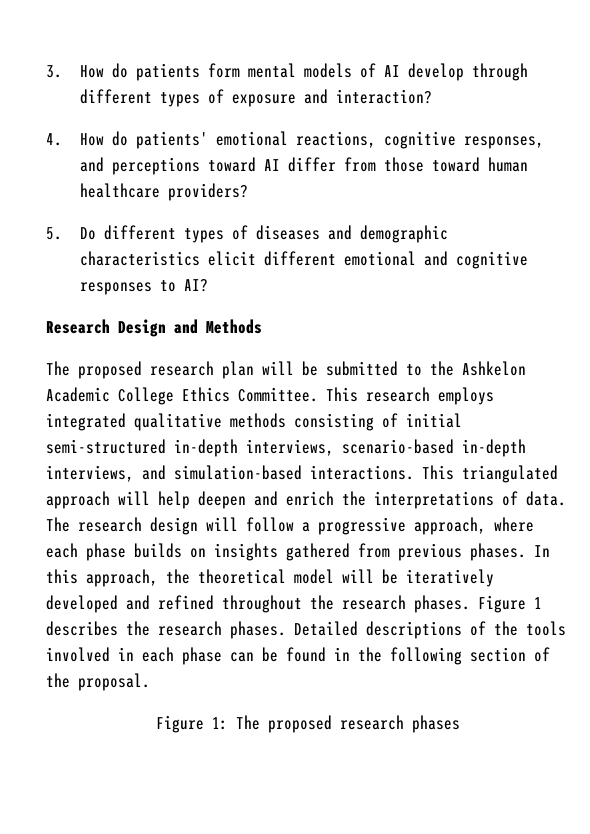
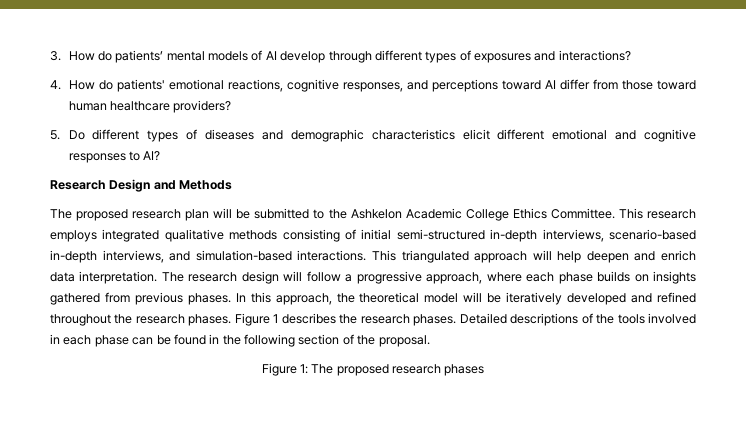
- 3. How do patients form mental models of AI develop through different types of exposure and interaction?
+ 3. How do patients’ mental models of AI develop through different types of exposures and interactions?
- This triangulated approach will help deepen and enrich the interpretations of data.
+ This triangulated approach will help deepen and enrich data interpretation.

